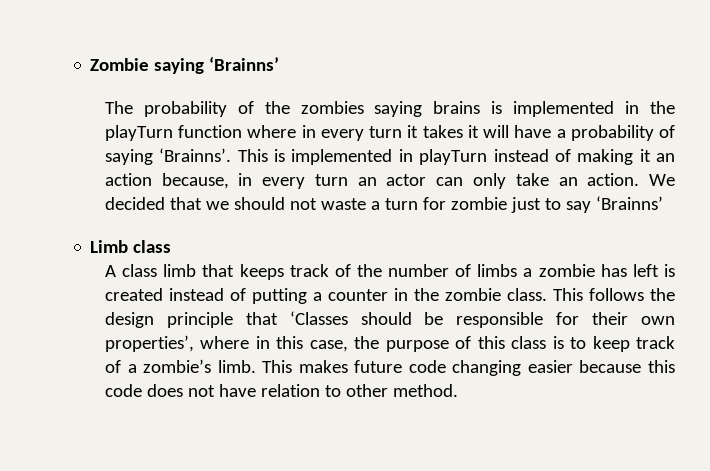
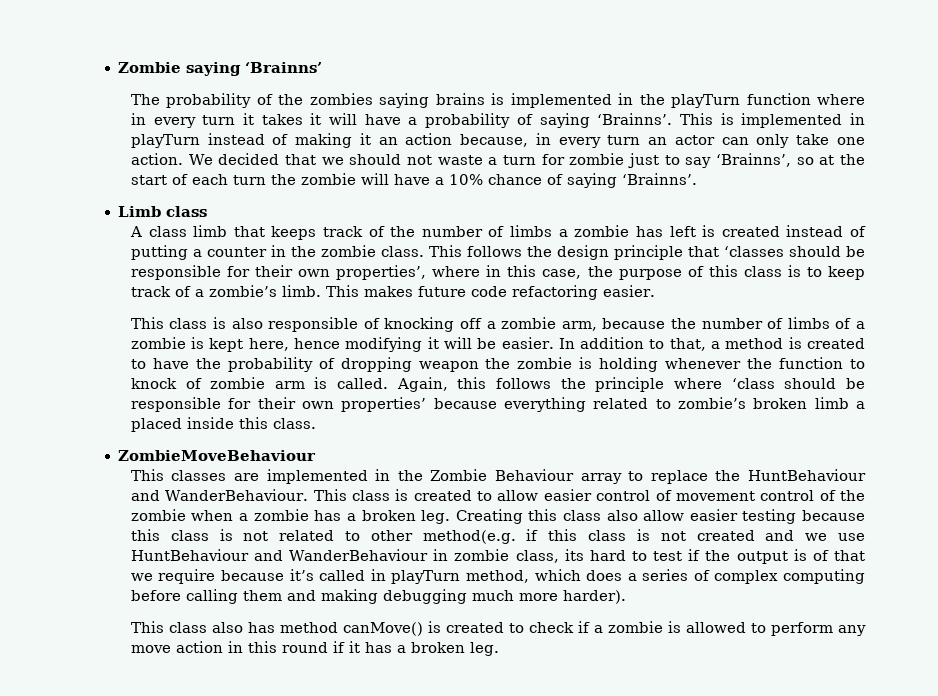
- This is implemented in playTurn instead of making it an action because, in every turn an actor can only take an action.
+ This is implemented in playTurn instead of making it an action because, in every turn an actor can only take one action.
- We decided that we should not waste a turn for zombie just to say ‘Brainns’
+ We decided that we should not waste a turn for zombie just to say ‘Brainns’, so at the start of each turn the zombie will have a 10% chance of saying ‘Brainns’.
- This follows the design principle that ‘Classes should be responsible for their own properties’, where in this case, the purpose of this class is to keep track of a zombie’s limb.
+ This follows the design principle that ‘classes should be responsible for their own properties’, where in this case, the purpose of this class is to keep track of a zombie’s limb.
- This makes future code changing easier because this code does not have relation to other method.
+ This makes future code refactoring easier.
+ This class is also responsible of knocking off a zombie arm, because the number of limbs of a zombie is kept here, hence modifying it will be easier. In addition to that, a method is created to have the probability of dropping weapon the zombie is holding whenever the function to knock of zombie arm is called. Again, this follows the principle where ‘class should be responsible for their own properties’ because everything related to zombie’s broken limb a placed inside this class.
+ ZombieMoveBehaviour
+ This classes are implemented in the Zombie Behaviour array to replace the HuntBehaviour and WanderBehaviour. This class is created to allow easier control of movement control of the zombie when a zombie has a broken leg. Creating this class also allow easier testing because this class is not related to other method(e.g. if this class is not created and we use HuntBehaviour and WanderBehaviour in zombie class, its hard to test if the output is of that we require because it’s called in playTurn method, which does a series of complex computing before calling them and making debugging much more harder).
+ This class also has method canMove() is created to check if a zombie is allowed to perform any move action in this round if it has a broken leg.

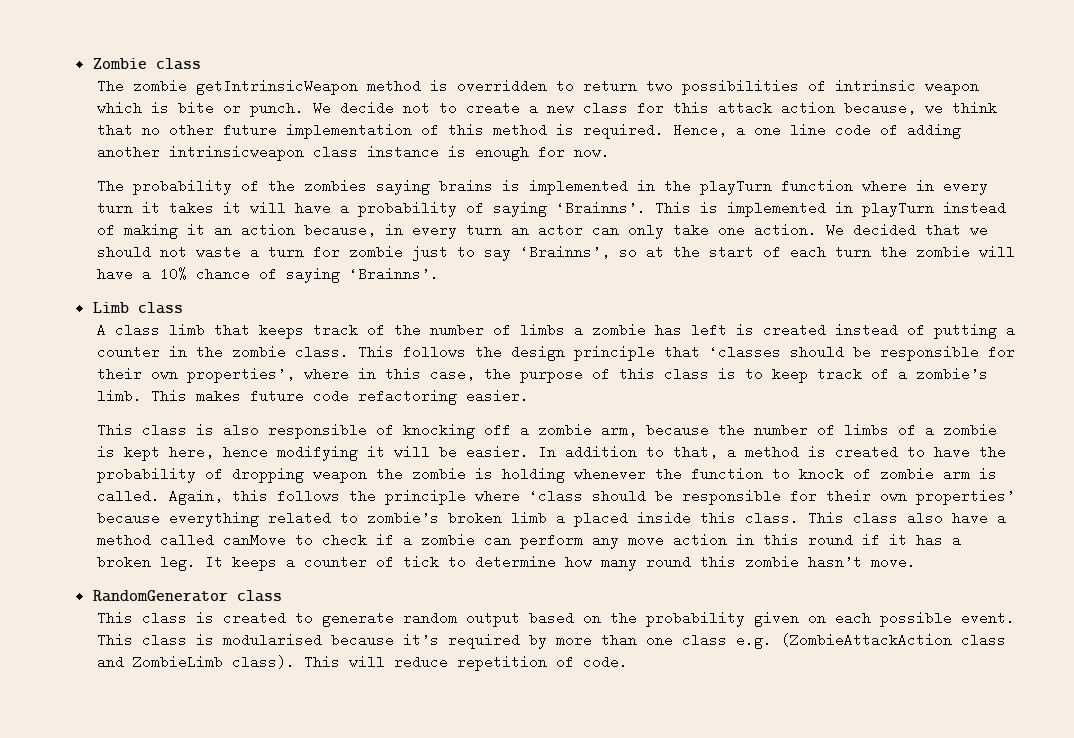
- Zombie saying ‘Brainns’
+ Zombie class
+ The zombie getIntrinsicWeapon method is overridden to return two possibilities of intrinsic weapon which is bite or punch. We decide not to create a new class for this attack action because, we think that no other future implementation of this method is required. Hence, a one line code of adding another intrinsicweapon class instance is enough for now.
- Again, this follows the principle where ‘class should be responsible for their own properties’ because everything related to zombie’s broken limb a placed inside this class.
- ZombieMoveBehaviour
- This classes are implemented in the Zombie Behaviour array to replace the HuntBehaviour and WanderBehaviour. This class is created to allow easier control of movement control of the zombie when a zombie has a broken leg. Creating this class also allow easier testing because this class is not related to other method(e.g. if this class is not created and we use HuntBehaviour and WanderBehaviour in zombie class, its hard to test if the output is of that we require because it’s called in playTurn method, which does a series of complex computing before calling them and making debugging much more harder).
- This class also has method canMove() is created to check if a zombie is allowed to perform any move action in this round if it has a broken leg.
+ Again, this follows the principle where ‘class should be responsible for their own properties’ because everything related to zombie’s broken limb a placed inside this class. This class also have a method called canMove to check if a zombie can perform any move action in this round if it has a broken leg.
+ It keeps a counter of tick to determine how many round this zombie hasn’t move.
+ RandomGenerator class
+ This class is created to generate random output based on the probability given on each possible event. This class is modularised because it’s required by more than one class e.g. (ZombieAttackAction class and ZombieLimb class). This will reduce repetition of code.

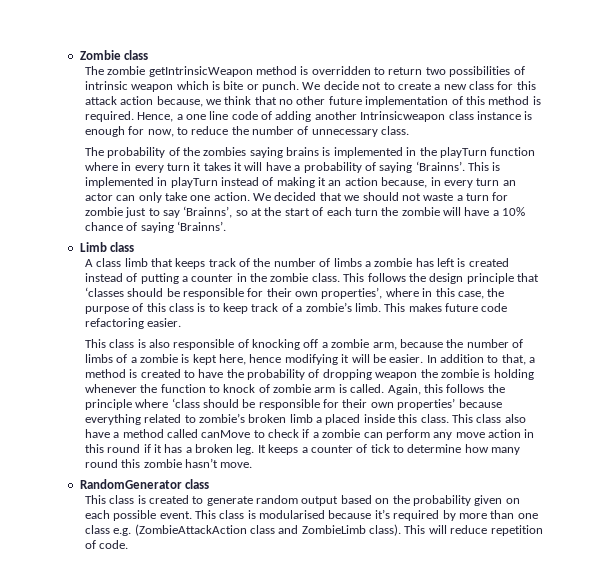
- Hence, a one line code of adding another intrinsicweapon class instance is enough for now.
+ Hence, a one line code of adding another Intrinsicweapon class instance is enough for now, to reduce the number of unnecessary class.

